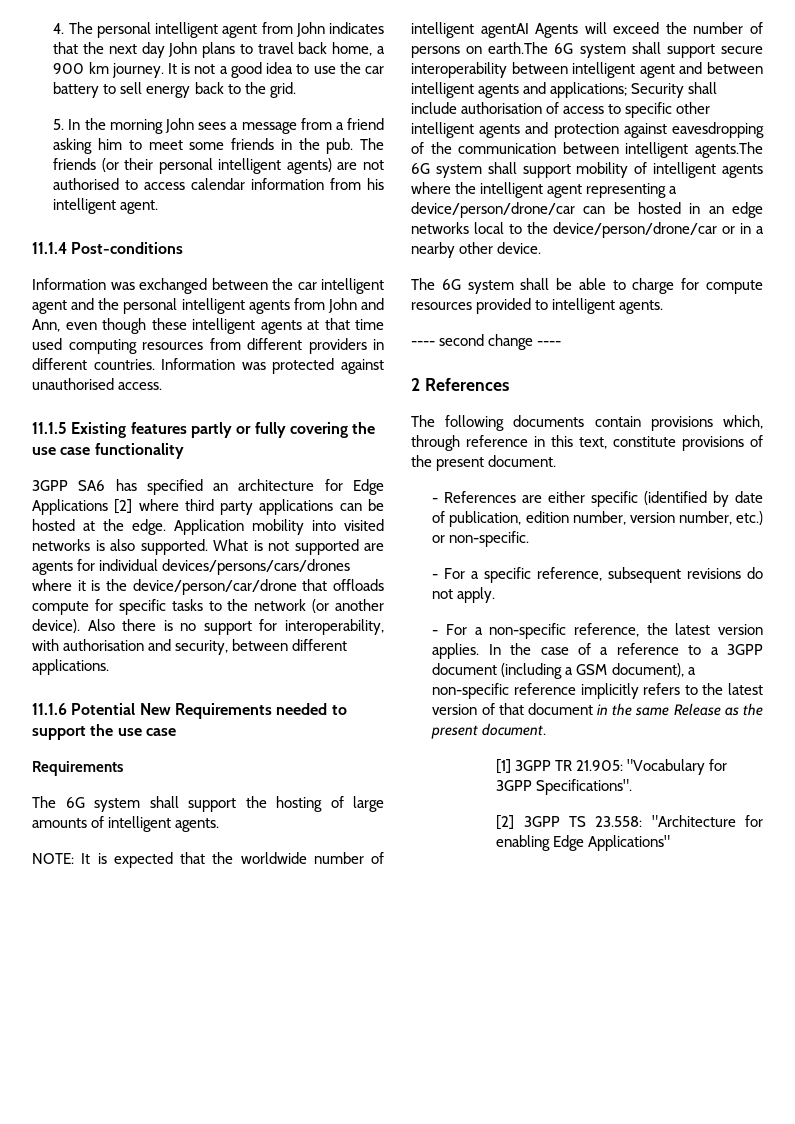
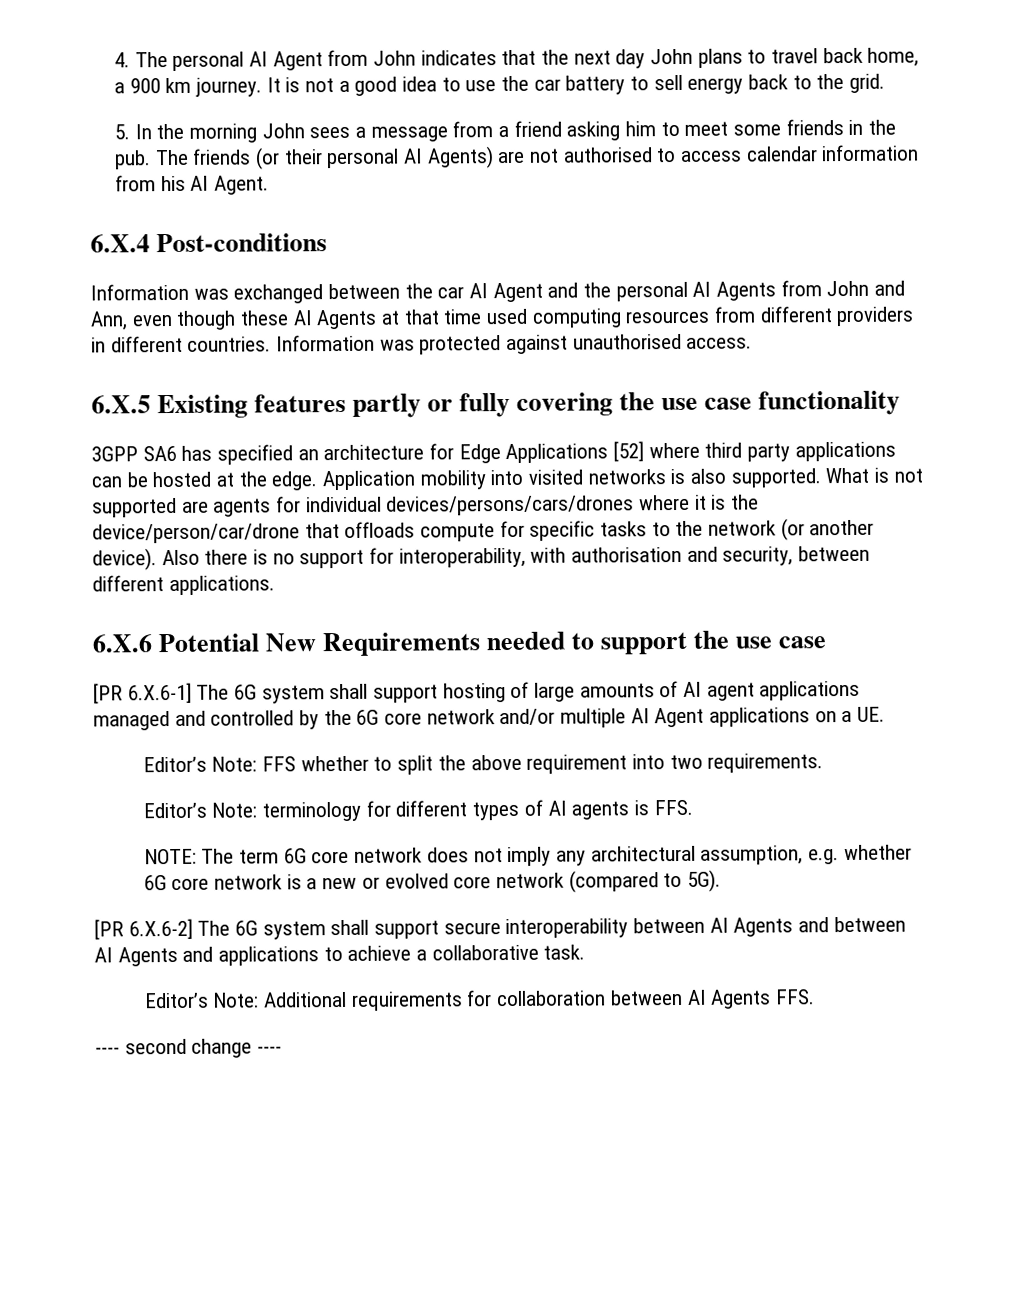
- 4. The personal intelligent agent from John indicates that the next day John plans to travel back home, a 900 km journey.
+ 4. The personal AI Agent from John indicates that the next day John plans to travel back home, a 900 km journey.
- The friends (or their personal intelligent agents) are not authorised to access calendar information from his intelligent agent.
- 11.1.4 Post-conditions
+ The friends (or their personal AI Agents) are not authorised to access calendar information from his AI Agent.
+ 6.X.4 Post-conditions
- Information was exchanged between the car intelligent agent and the personal intelligent agents from John and Ann, even though these intelligent agents at that time used computing resources from different providers in different countries.
+ Information was exchanged between the car AI Agent and the personal AI Agents from John and Ann, even though these AI Agents at that time used computing resources from different providers in different countries.
- 11.1.5 Existing features partly or fully covering the use case functionality
+ 6.X.5 Existing features partly or fully covering the use case functionality
- 3GPP SA6 has specified an architecture for Edge Applications [2] where third party applications can be hosted at the edge.
+ 3GPP SA6 has specified an architecture for Edge Applications [52] where third party applications can be hosted at the edge.
- 11.1.6 Potential New Requirements needed to support the use case
- Requirements
- The 6G system shall support the hosting of large amounts of intelligent agents.
- NOTE: It is expected that the worldwide number of intelligent agentAI Agents will exceed the number of persons on earth.The 6G system shall support secure interoperability between intelligent agent and between intelligent agents and applications; Security shall include authorisation of access to specific other intelligent agents and protection against eavesdropping of the communication between intelligent agents.The 6G system shall support mobility of intelligent agents where the intelligent agent representing a device/person/drone/car can be hosted in an edge networks local to the device/person/drone/car or in a nearby other device.
- The 6G system shall be able to charge for compute resources provided to intelligent agents.
+ 6.X.6 Potential New Requirements needed to support the use case
+ [PR 6.X.6-1] The 6G system shall support hosting of large amounts of AI agent applications managed and controlled by the 6G core network and/or multiple AI Agent applications on a UE.
+ Editor’s Note: FFS whether to split the above requirement into two requirements.
+ Editor’s Note: terminology for different types of AI agents is FFS.
+ NOTE: The term 6G core network does not imply any architectural assumption, e.g. whether 6G core network is a new or evolved core network (compared to 5G).
+ [PR 6.X.6-2] The 6G system shall support secure interoperability between AI Agents and between AI Agents and applications to achieve a collaborative task.
+ Editor’s Note: Additional requirements for collaboration between AI Agents FFS.
  ---- second change ----
- 2 References
- The following documents contain provisions which, through reference in this text, constitute provisions of the present document.
- - References are either specific (identified by date of publication, edition number, version number, etc.) or non-specific.
- - For a specific reference, subsequent revisions do not apply.
- - For a non-specific reference, the latest version applies. In the case of a reference to a 3GPP document (including a GSM document), a non-specific reference implicitly refers to the latest version of that document in the same Release as the present document.
- [1] 3GPP TR 21.905: "Vocabulary for 3GPP Specifications".
- [2] 3GPP TS 23.558: "Architecture for enabling Edge Applications"

